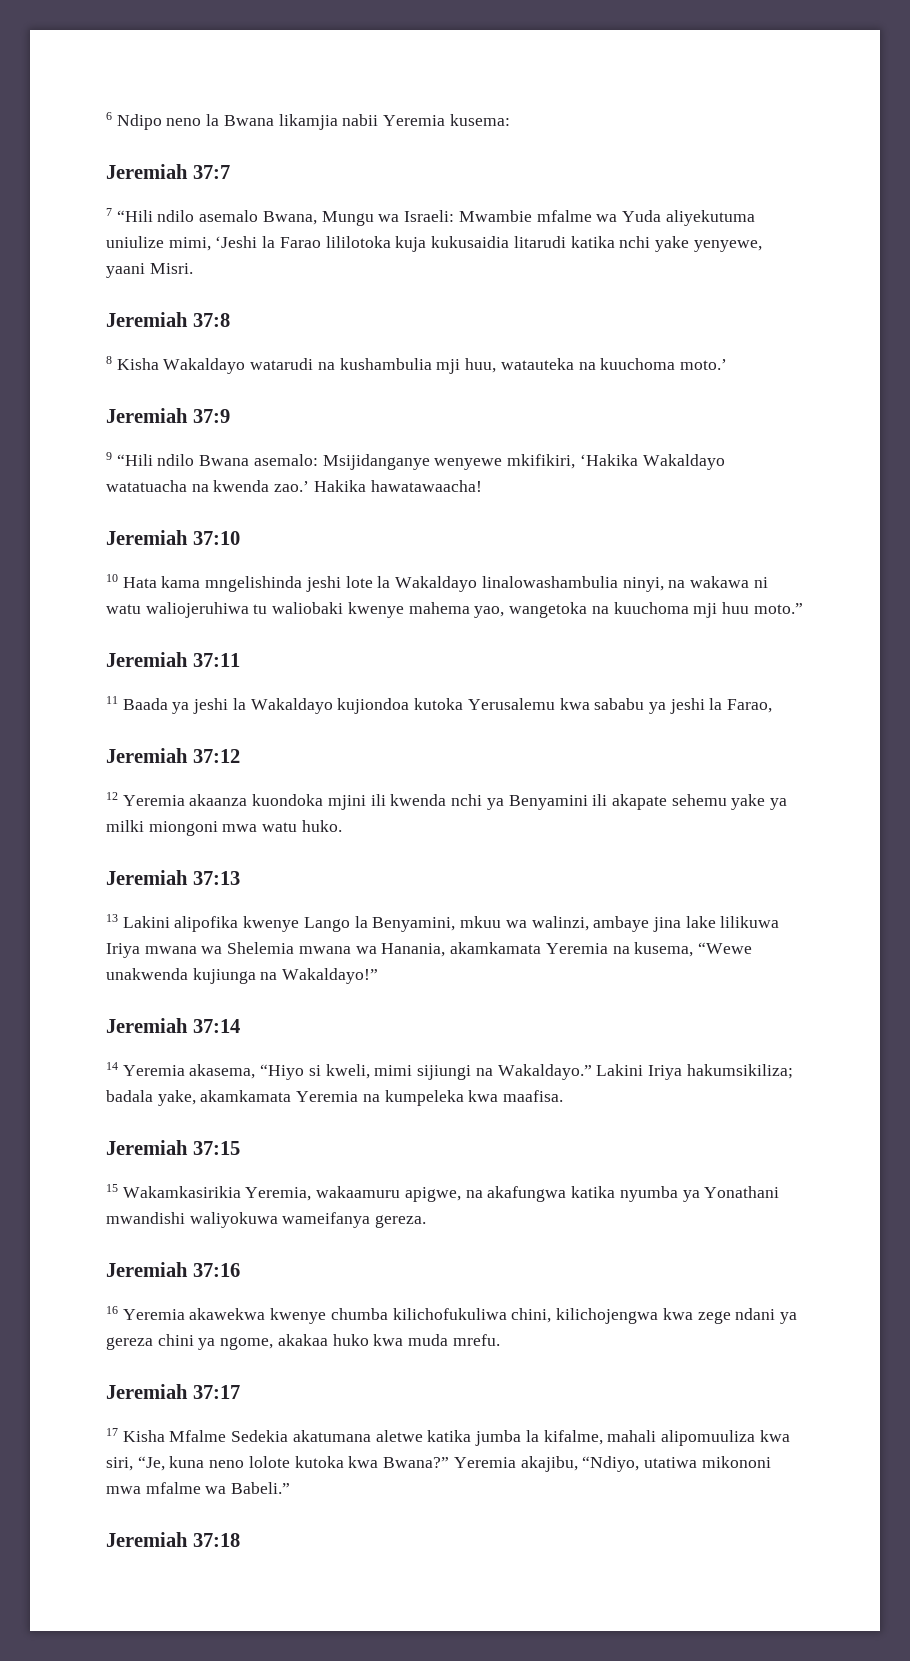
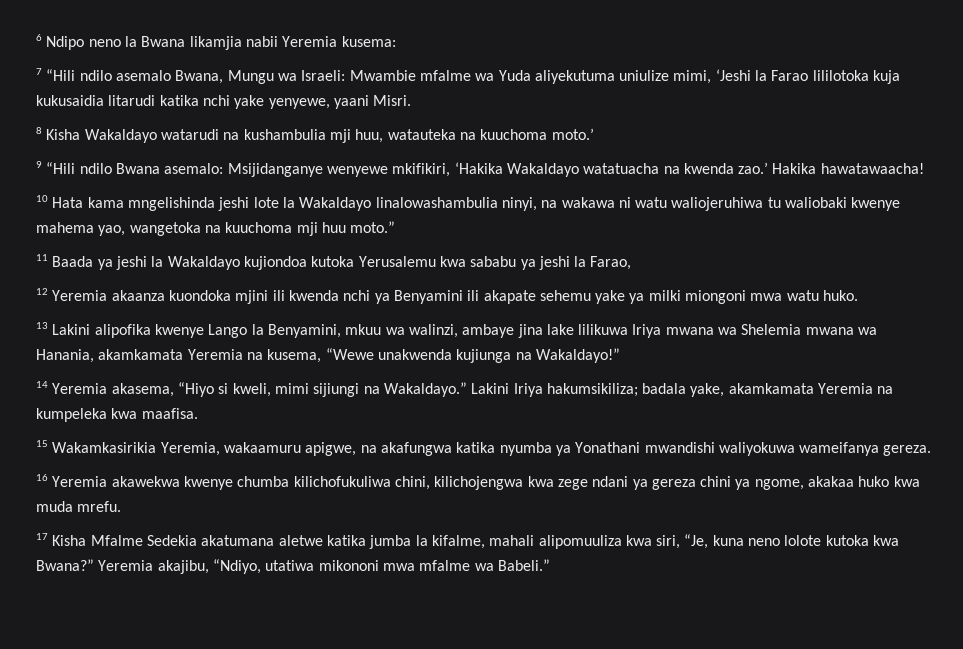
- Jeremiah 37:7
- Jeremiah 37:8
- Jeremiah 37:9
- Jeremiah 37:10
- Jeremiah 37:11
- Jeremiah 37:12
- Jeremiah 37:13
- Jeremiah 37:14
- Jeremiah 37:15
- Jeremiah 37:16
- Jeremiah 37:17
- Jeremiah 37:18

